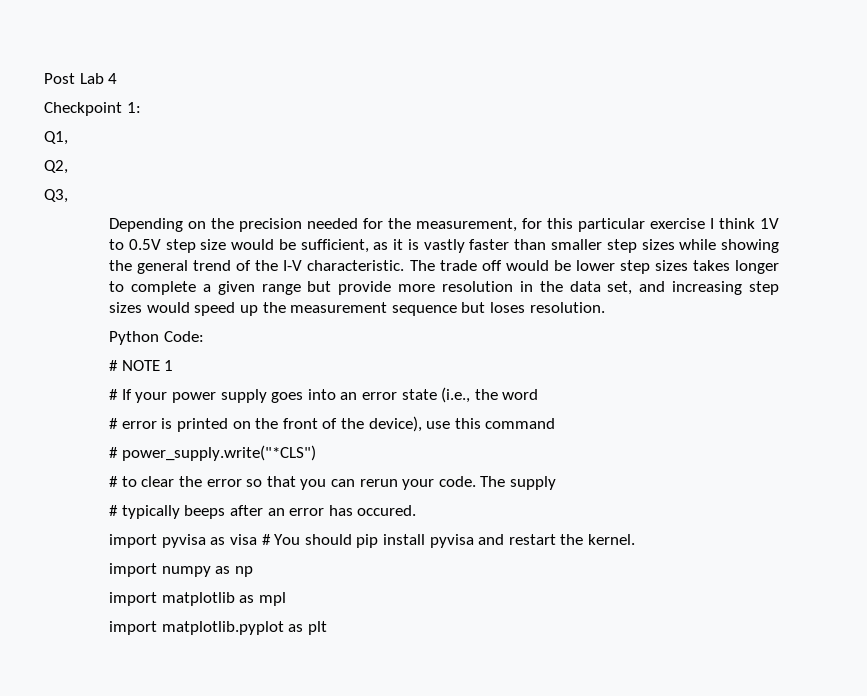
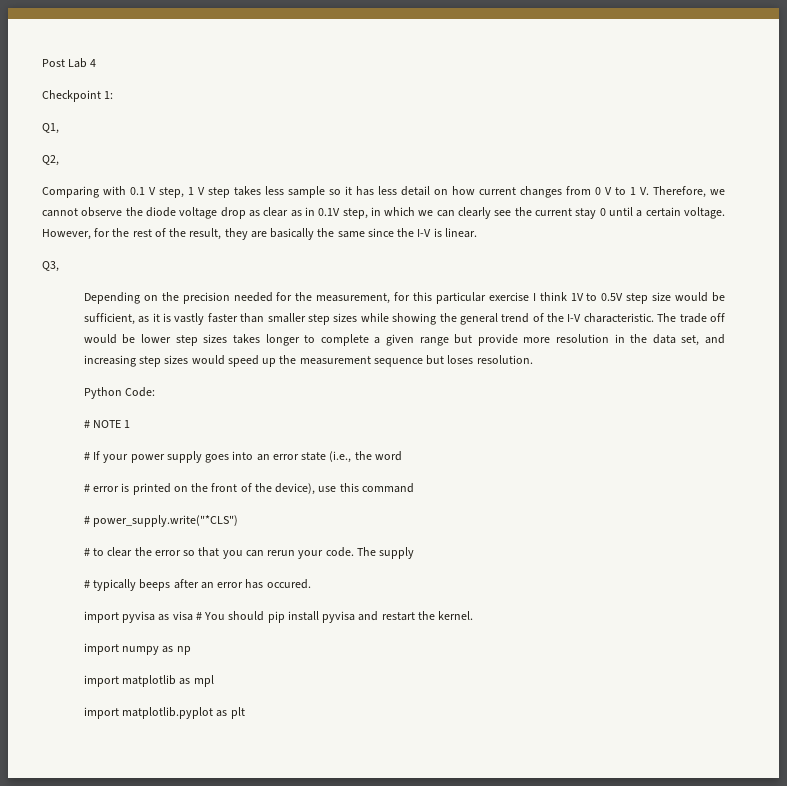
+ Comparing with 0.1 V step, 1 V step takes less sample so it has less detail on how current changes from 0 V to 1 V. Therefore, we cannot observe the diode voltage drop as clear as in 0.1V step, in which we can clearly see the current stay 0 until a certain voltage. However, for the rest of the result, they are basically the same since the I-V is linear.

